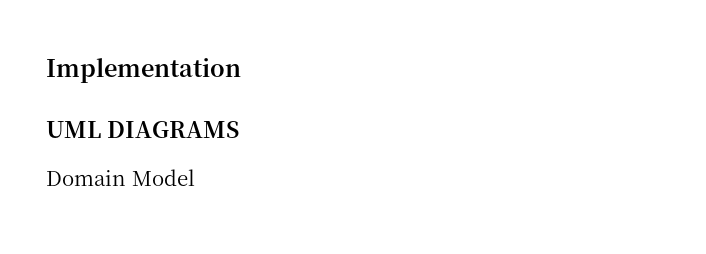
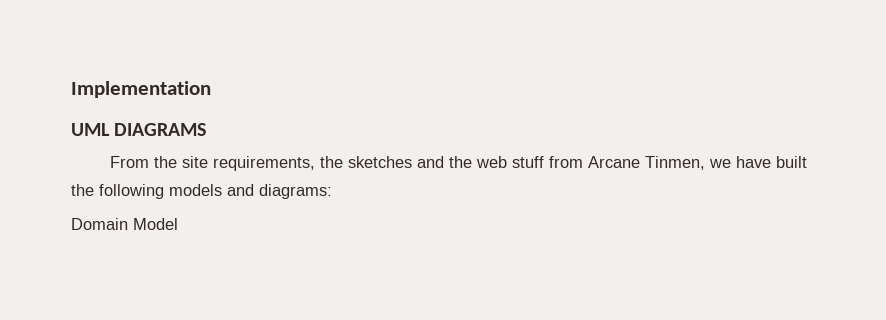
+ From the site requirements, the sketches and the web stuff from Arcane Tinmen, we have built the following models and diagrams:

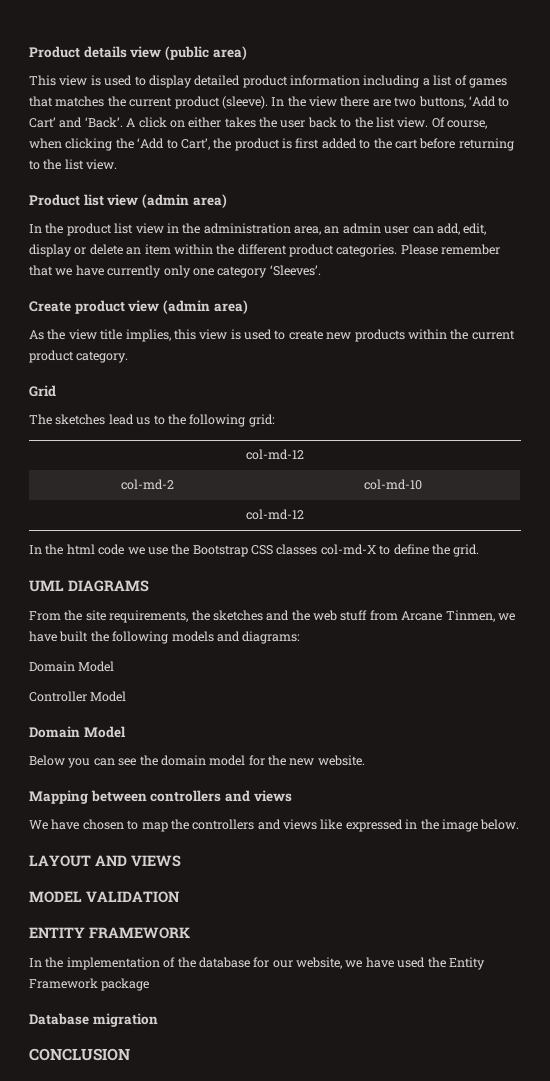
- Implementation
+ Product details view (public area)
+ This view is used to display detailed product information including a list of games that matches the current product (sleeve). In the view there are two buttons, ‘Add to Cart’ and ‘Back’. A click on either takes the user back to the list view. Of course, when clicking the ‘Add to Cart’, the product is first added to the cart before returning to the list view.
+ Product list view (admin area)
+ In the product list view in the administration area, an admin user can add, edit, display or delete an item within the different product categories. Please remember that we have currently only one category ‘Sleeves’.
+ Create product view (admin area)
+ As the view title implies, this view is used to create new products within the current product category.
+ Grid
+ The sketches lead us to the following grid:
+ col-md-12
+ col-md-2 | col-md-10
+ col-md-12
+ In the html code we use the Bootstrap CSS classes col-md-X to define the grid.
+ Controller Model
+ Domain Model
+ Below you can see the domain model for the new website.
+ Mapping between controllers and views
+ We have chosen to map the controllers and views like expressed in the image below.
+ LAYOUT AND VIEWS
+ MODEL VALIDATION
+ ENTITY FRAMEWORK
+ In the implementation of the database for our website, we have used the Entity Framework package
+ Database migration
+ CONCLUSION

